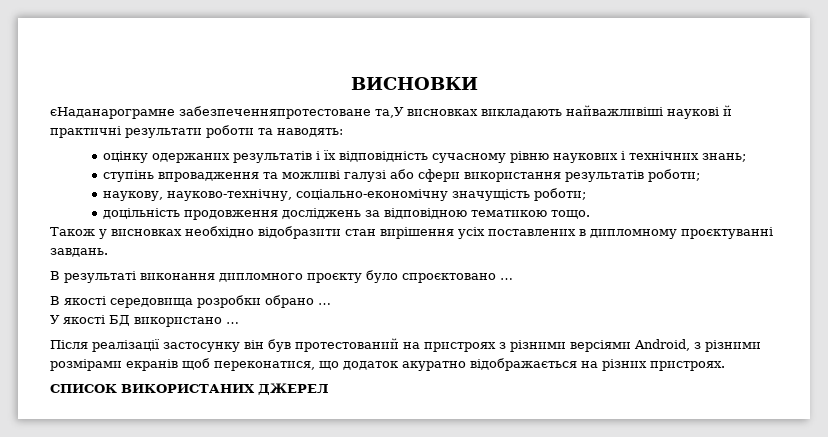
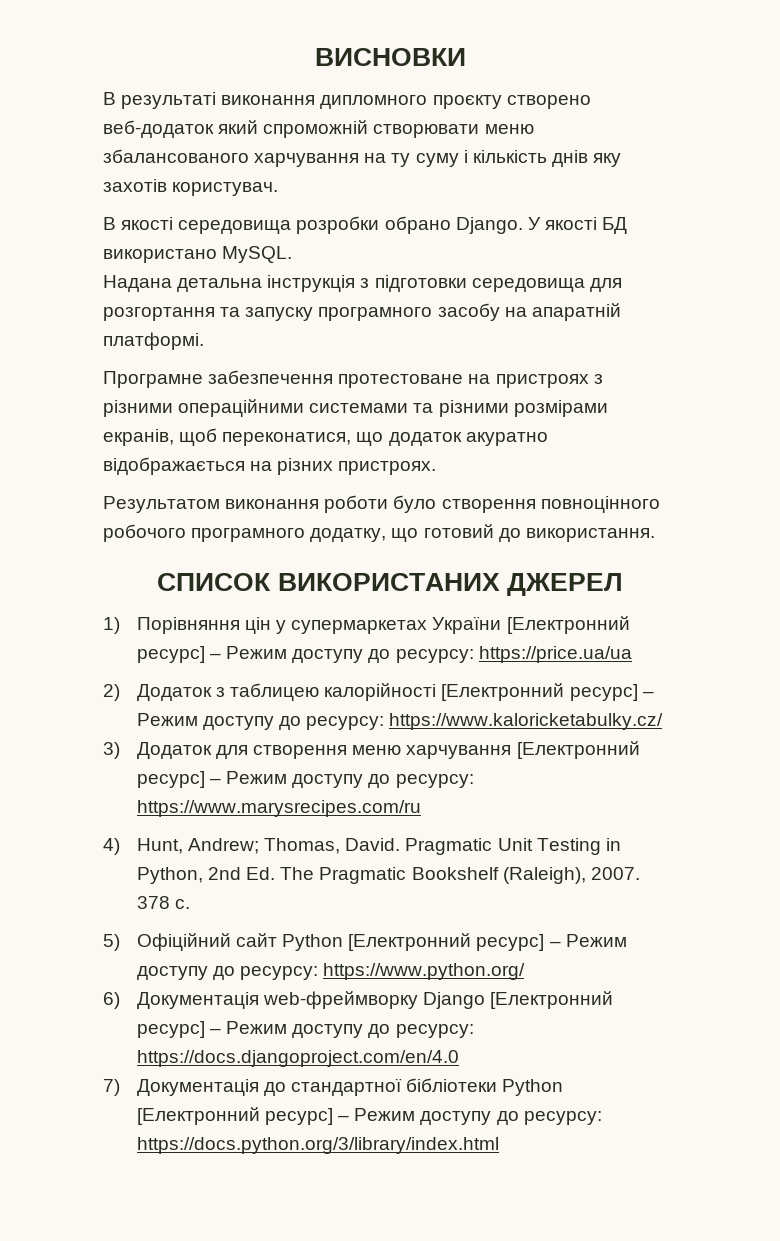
- єНаданарограмне забезпеченняпротестоване та,У висновках викладають найважливіші наукові й практичні результати роботи та наводять:
- оцінку одержаних результатів і їх відповідність сучасному рівню наукових і технічних знань;
- ступінь впровадження та можливі галузі або сфери використання результатів роботи;
- наукову, науково-технічну, соціально-економічну значущість роботи;
- доцільність продовження досліджень за відповідною тематикою тощо.
- Також у висновках необхідно відобразити стан вирішення усіх поставлених в дипломному проєктуванні завдань.
- В результаті виконання дипломного проєкту було спроєктовано …
+ В результаті виконання дипломного проєкту створено веб-додаток який спроможній створювати меню збалансованого харчування на ту суму і кількість днів яку захотів користувач.
- В якості середовища розробки обрано …
- У якості БД використано …
- Після реалізації застосунку він був протестований на пристроях з різними версіями Android, з різними розмірами екранів щоб переконатися, що додаток акуратно відображається на різних пристроях.
+ В якості середовища розробки обрано Django. У якості БД використано MySQL.
+ Надана детальна інструкція з підготовки середовища для розгортання та запуску програмного засобу на апаратній платформі.
+ Програмне забезпечення протестоване на пристроях з різними операційними системами та різними розмірами екранів, щоб переконатися, що додаток акуратно відображається на різних пристроях.
+ Результатом виконання роботи було створення повноцінного робочого програмного додатку, що готовий до використання.
  СПИСОК ВИКОРИСТАНИХ ДЖЕРЕЛ
+ 1) Порівняння цін у супермаркетах України [Електронний ресурс] – Режим доступу до ресурсу: https://price.ua/ua
+ 2) Додаток з таблицею калорійності [Електронний ресурс] – Режим доступу до ресурсу: https://www.kaloricketabulky.cz/
+ 3) Додаток для створення меню харчування [Електронний ресурс] – Режим доступу до ресурсу: https://www.marysrecipes.com/ru
+ 4) Hunt, Andrew; Thomas, David. Pragmatic Unit Testing in Python, 2nd Ed. The Pragmatic Bookshelf (Raleigh), 2007. 378 с.
+ 5) Офіційний сайт Python [Електронний ресурс] – Режим доступу до ресурсу: https://www.python.org/
+ 6) Документація web-фреймворку Django [Електронний ресурс] – Режим доступу до ресурсу: https://docs.djangoproject.com/en/4.0
+ 7) Документація до стандартної бібліотеки Python [Електронний ресурс] – Режим доступу до ресурсу: https://docs.python.org/3/library/index.html

